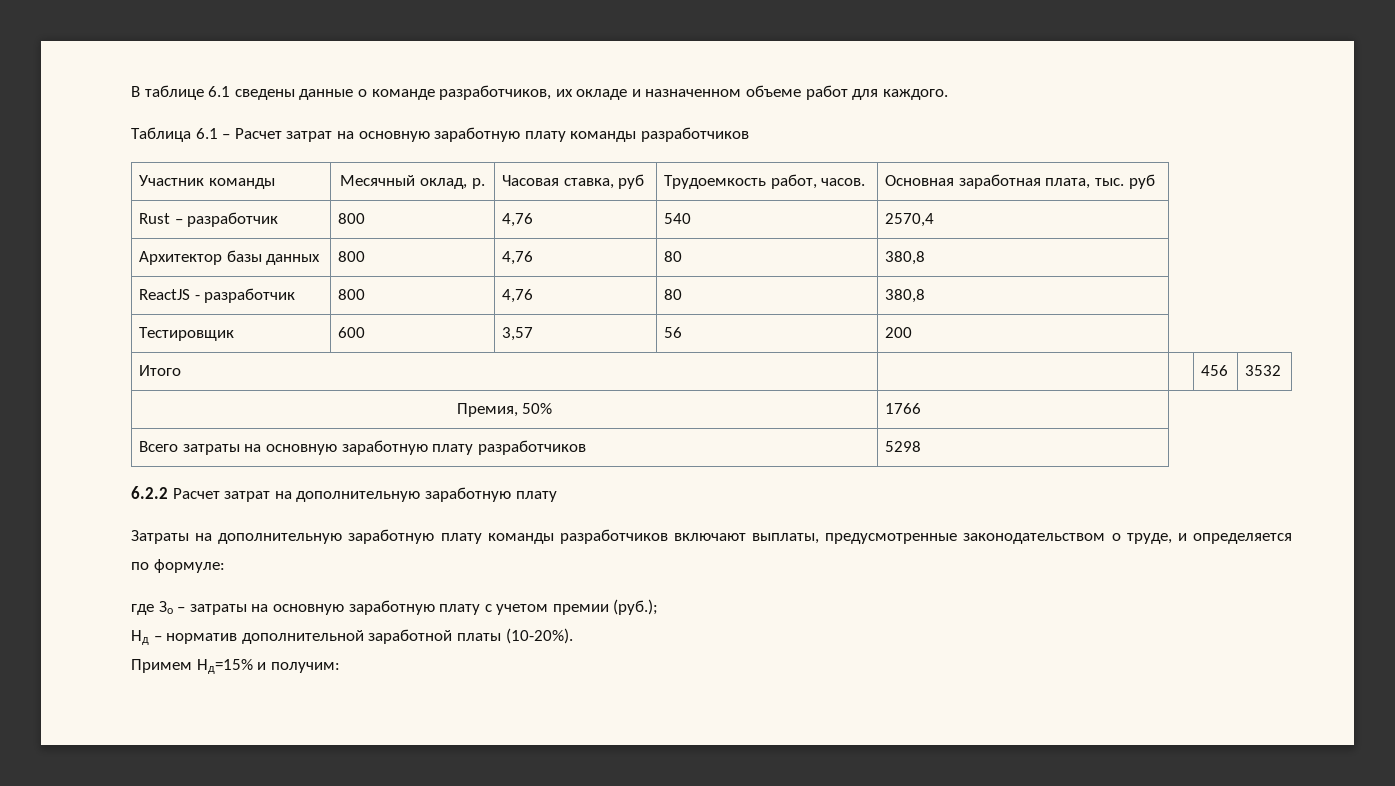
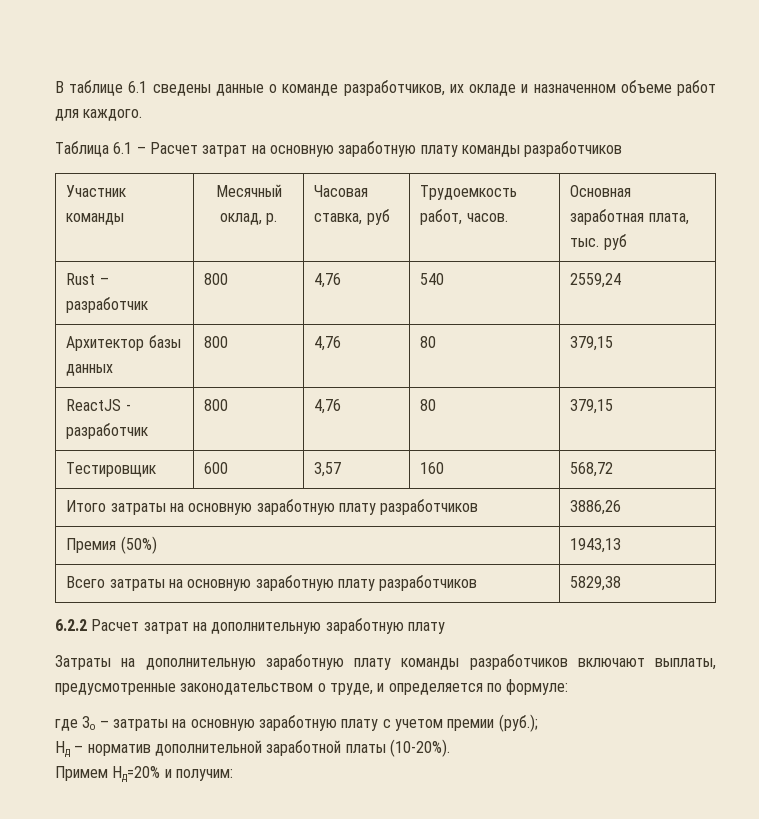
- Rust – разработчик | 800 | 4,76 | 540 | 2570,4
+ Rust – разработчик | 800 | 4,76 | 540 | 2559,24
- Архитектор базы данных | 800 | 4,76 | 80 | 380,8
+ Архитектор базы данных | 800 | 4,76 | 80 | 379,15
- ReactJS - разработчик | 800 | 4,76 | 80 | 380,8
+ ReactJS - разработчик | 800 | 4,76 | 80 | 379,15
- Тестировщик | 600 | 3,57 | 56 | 200
+ Тестировщик | 600 | 3,57 | 160 | 568,72
- Итого | | | 456 | 3532
- Премия, 50% | 1766
+ Итого затраты на основную заработную плату разработчиков | 3886,26
+ Премия (50%) | 1943,13
- Всего затраты на основную заработную плату разработчиков | 5298
+ Всего затраты на основную заработную плату разработчиков | 5829,38
- Примем Нд=15% и получим:
+ Примем Нд=20% и получим:

